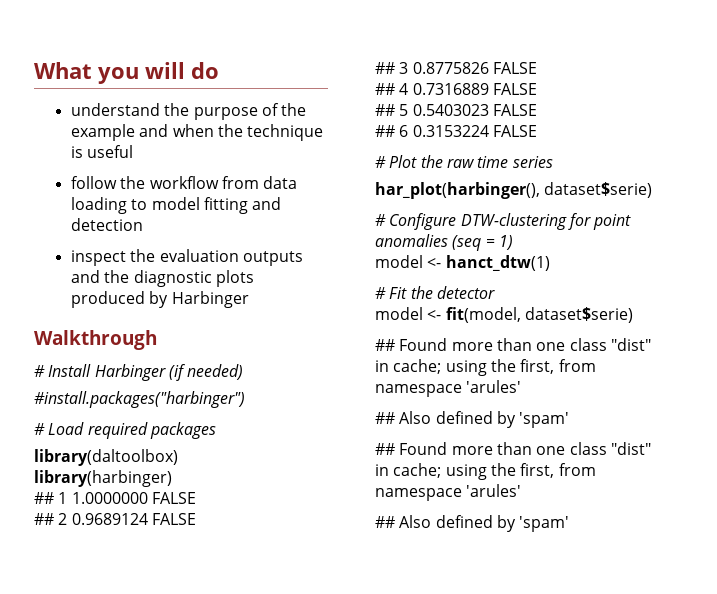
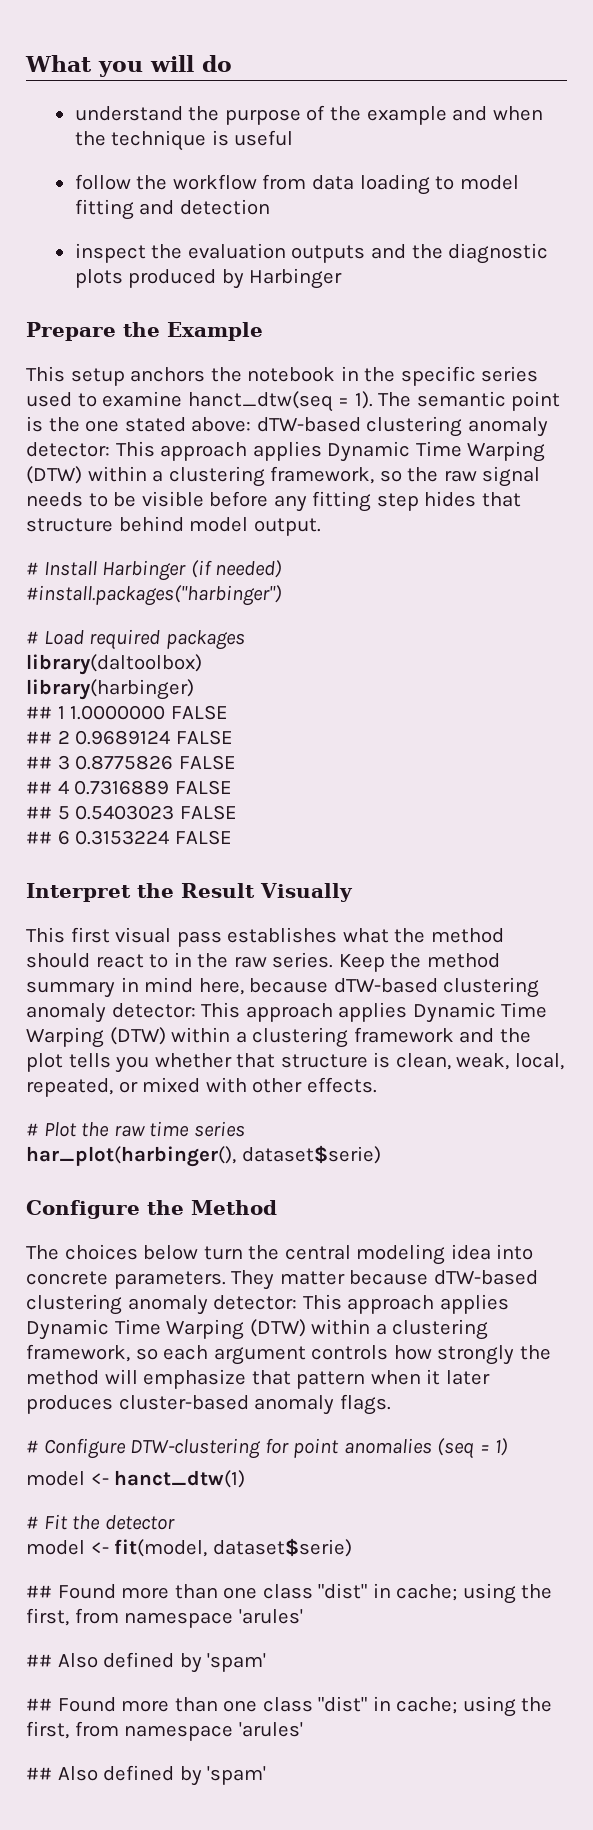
- Walkthrough
+ Prepare the Example
+ This setup anchors the notebook in the specific series used to examine hanct_dtw(seq = 1). The semantic point is the one stated above: dTW-based clustering anomaly detector: This approach applies Dynamic Time Warping (DTW) within a clustering framework, so the raw signal needs to be visible before any fitting step hides that structure behind model output.
+ Interpret the Result Visually
+ This first visual pass establishes what the method should react to in the raw series. Keep the method summary in mind here, because dTW-based clustering anomaly detector: This approach applies Dynamic Time Warping (DTW) within a clustering framework and the plot tells you whether that structure is clean, weak, local, repeated, or mixed with other effects.
+ Configure the Method
+ The choices below turn the central modeling idea into concrete parameters. They matter because dTW-based clustering anomaly detector: This approach applies Dynamic Time Warping (DTW) within a clustering framework, so each argument controls how strongly the method will emphasize that pattern when it later produces cluster-based anomaly flags.

